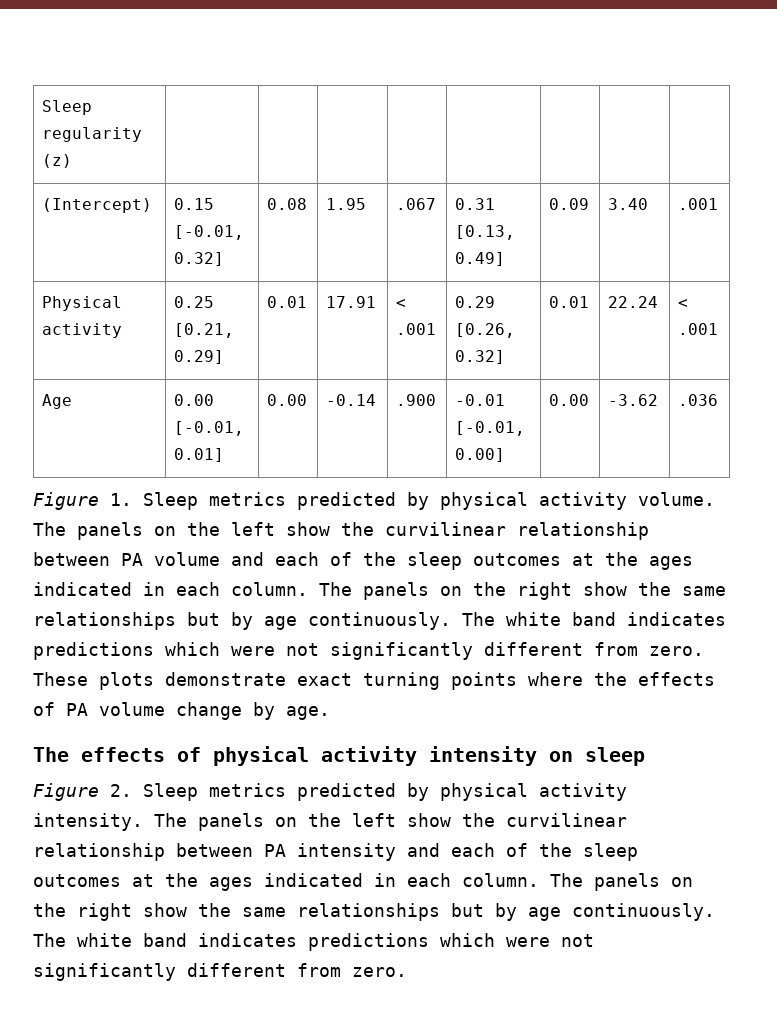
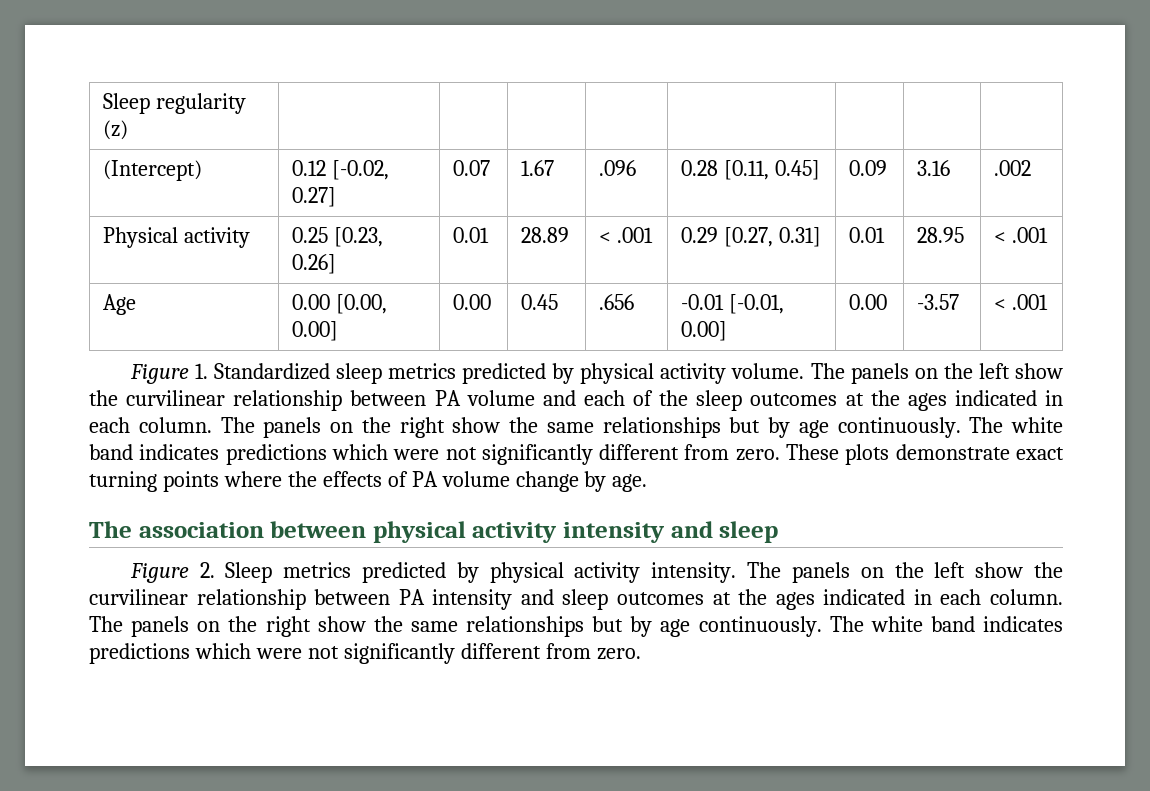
- (Intercept) | 0.15 [-0.01, 0.32] | 0.08 | 1.95 | .067 | 0.31 [0.13, 0.49] | 0.09 | 3.40 | .001
+ (Intercept) | 0.12 [-0.02, 0.27] | 0.07 | 1.67 | .096 | 0.28 [0.11, 0.45] | 0.09 | 3.16 | .002
- Physical activity | 0.25 [0.21, 0.29] | 0.01 | 17.91 | < .001 | 0.29 [0.26, 0.32] | 0.01 | 22.24 | < .001
+ Physical activity | 0.25 [0.23, 0.26] | 0.01 | 28.89 | < .001 | 0.29 [0.27, 0.31] | 0.01 | 28.95 | < .001
- Age | 0.00 [-0.01, 0.01] | 0.00 | -0.14 | .900 | -0.01 [-0.01, 0.00] | 0.00 | -3.62 | .036
+ Age | 0.00 [0.00, 0.00] | 0.00 | 0.45 | .656 | -0.01 [-0.01, 0.00] | 0.00 | -3.57 | < .001
- Figure 1. Sleep metrics predicted by physical activity volume.
+ Figure 1. Standardized sleep metrics predicted by physical activity volume.
- The effects of physical activity intensity on sleep
+ The association between physical activity intensity and sleep
- The panels on the left show the curvilinear relationship between PA intensity and each of the sleep outcomes at the ages indicated in each column.
+ The panels on the left show the curvilinear relationship between PA intensity and sleep outcomes at the ages indicated in each column.

